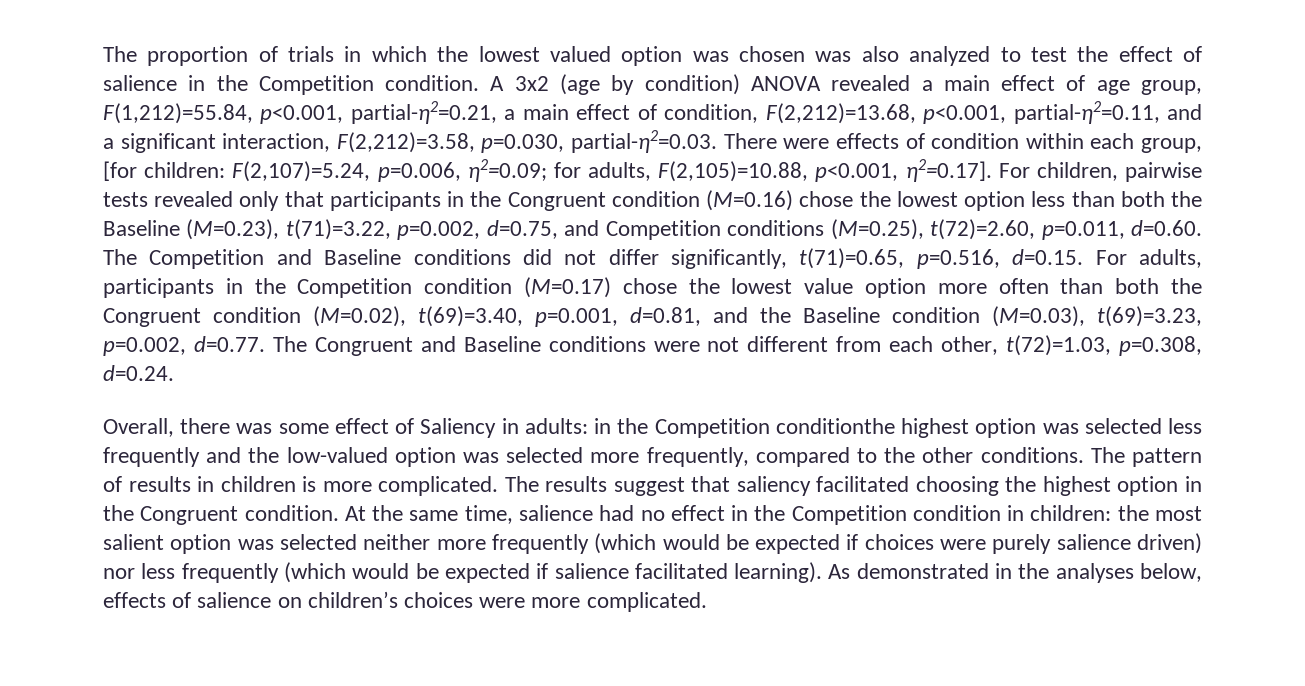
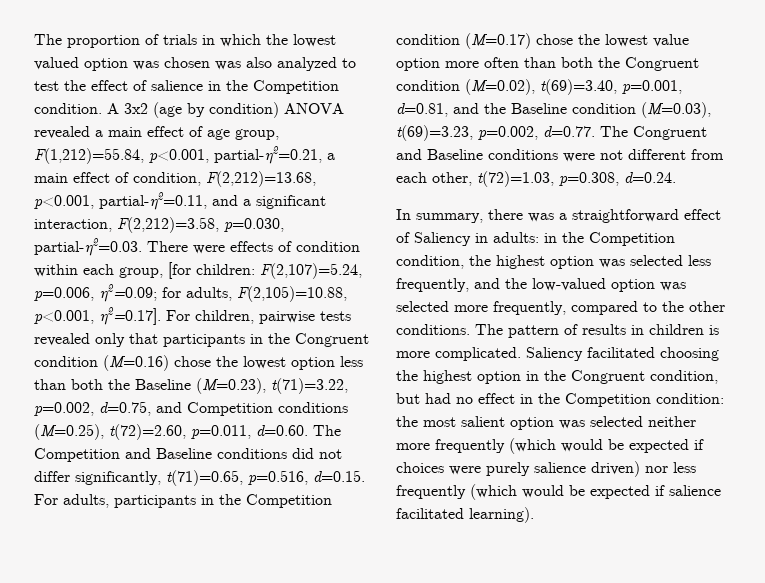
- Overall, there was some effect of Saliency in adults: in the Competition conditionthe highest option was selected less frequently and the low-valued option was selected more frequently, compared to the other conditions.
+ In summary, there was a straightforward effect of Saliency in adults: in the Competition condition, the highest option was selected less frequently, and the low-valued option was selected more frequently, compared to the other conditions.
- The results suggest that saliency facilitated choosing the highest option in the Congruent condition. At the same time, salience had no effect in the Competition condition in children: the most salient option was selected neither more frequently (which would be expected if choices were purely salience driven) nor less frequently (which would be expected if salience facilitated learning). As demonstrated in the analyses below, effects of salience on children’s choices were more complicated.
+ Saliency facilitated choosing the highest option in the Congruent condition, but had no effect in the Competition condition: the most salient option was selected neither more frequently (which would be expected if choices were purely salience driven) nor less frequently (which would be expected if salience facilitated learning).

